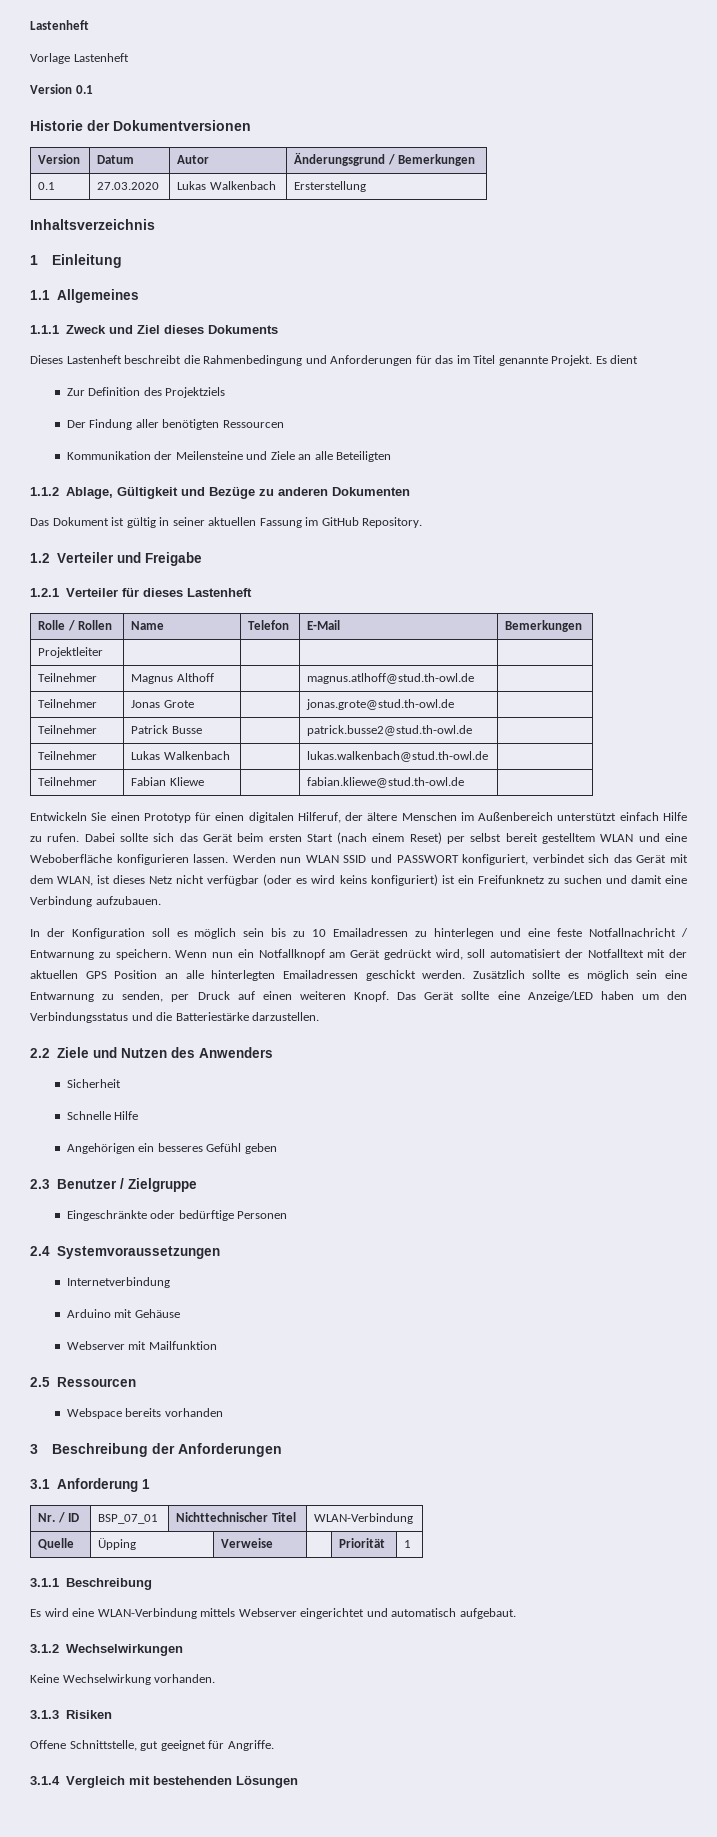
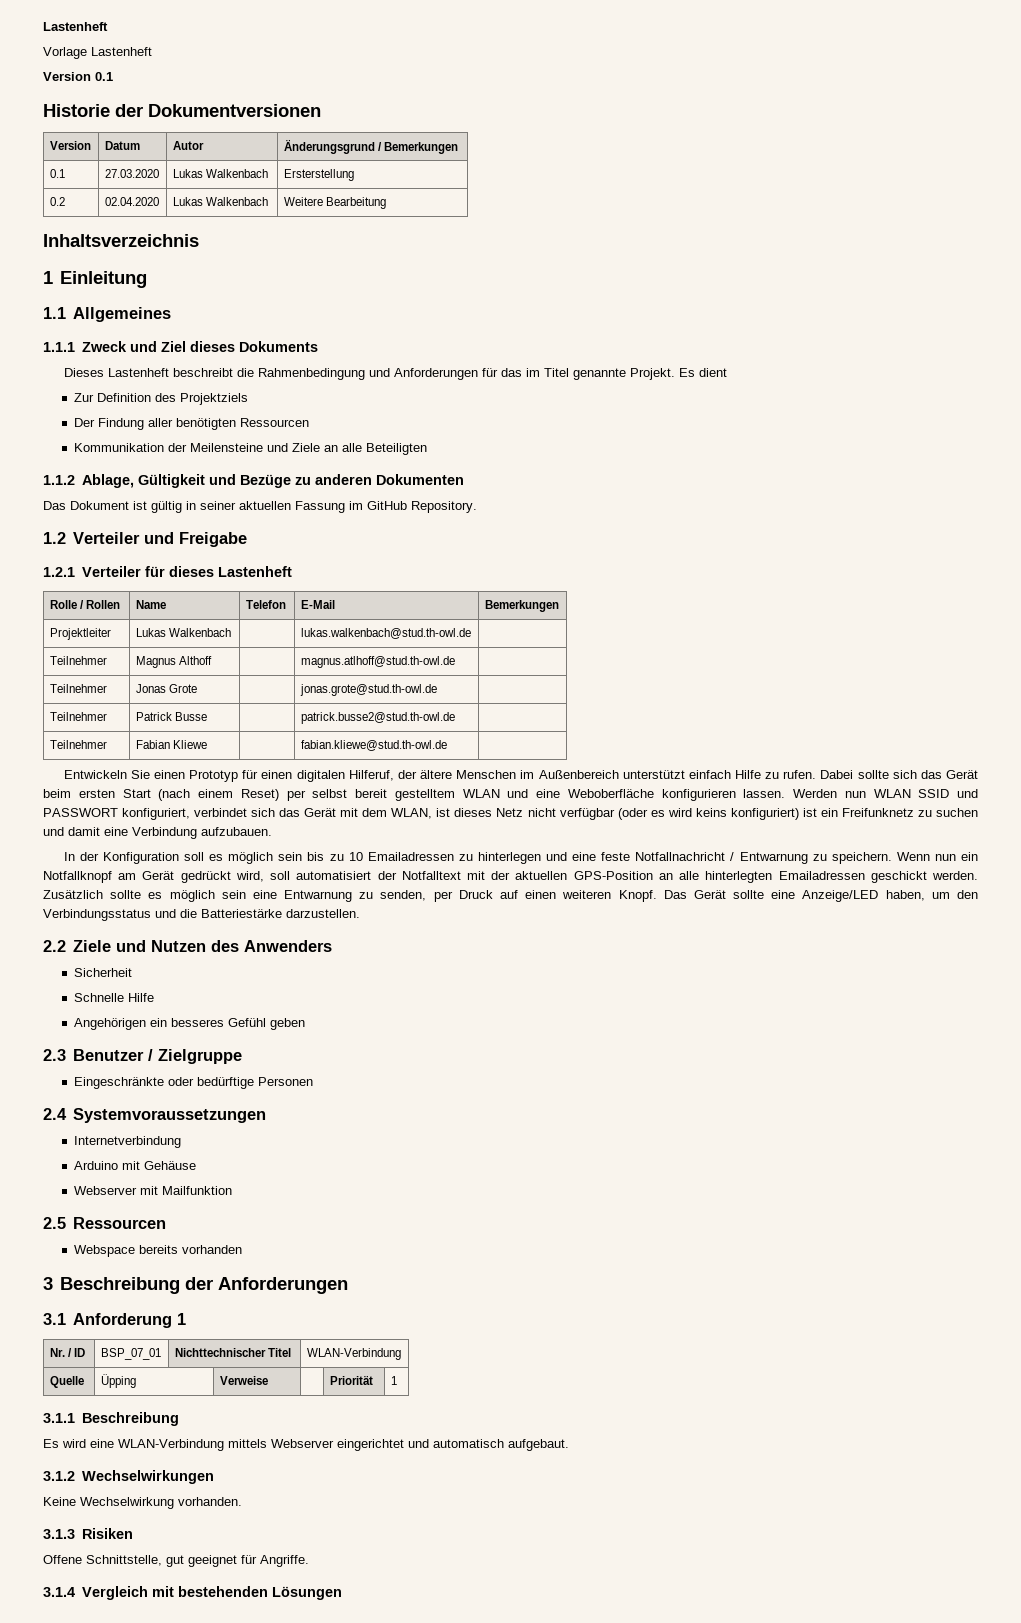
+ 0.2 | 02.04.2020 | Lukas Walkenbach | Weitere Bearbeitung
- Projektleiter | | | |
+ Projektleiter | Lukas Walkenbach | | lukas.walkenbach@stud.th-owl.de |
- Teilnehmer | Lukas Walkenbach | | lukas.walkenbach@stud.th-owl.de |
- Wenn nun ein Notfallknopf am Gerät gedrückt wird, soll automatisiert der Notfalltext mit der aktuellen GPS Position an alle hinterlegten Emailadressen geschickt werden.
+ Wenn nun ein Notfallknopf am Gerät gedrückt wird, soll automatisiert der Notfalltext mit der aktuellen GPS-Position an alle hinterlegten Emailadressen geschickt werden.
- Das Gerät sollte eine Anzeige/LED haben um den Verbindungsstatus und die Batteriestärke darzustellen.
+ Das Gerät sollte eine Anzeige/LED haben, um den Verbindungsstatus und die Batteriestärke darzustellen.

